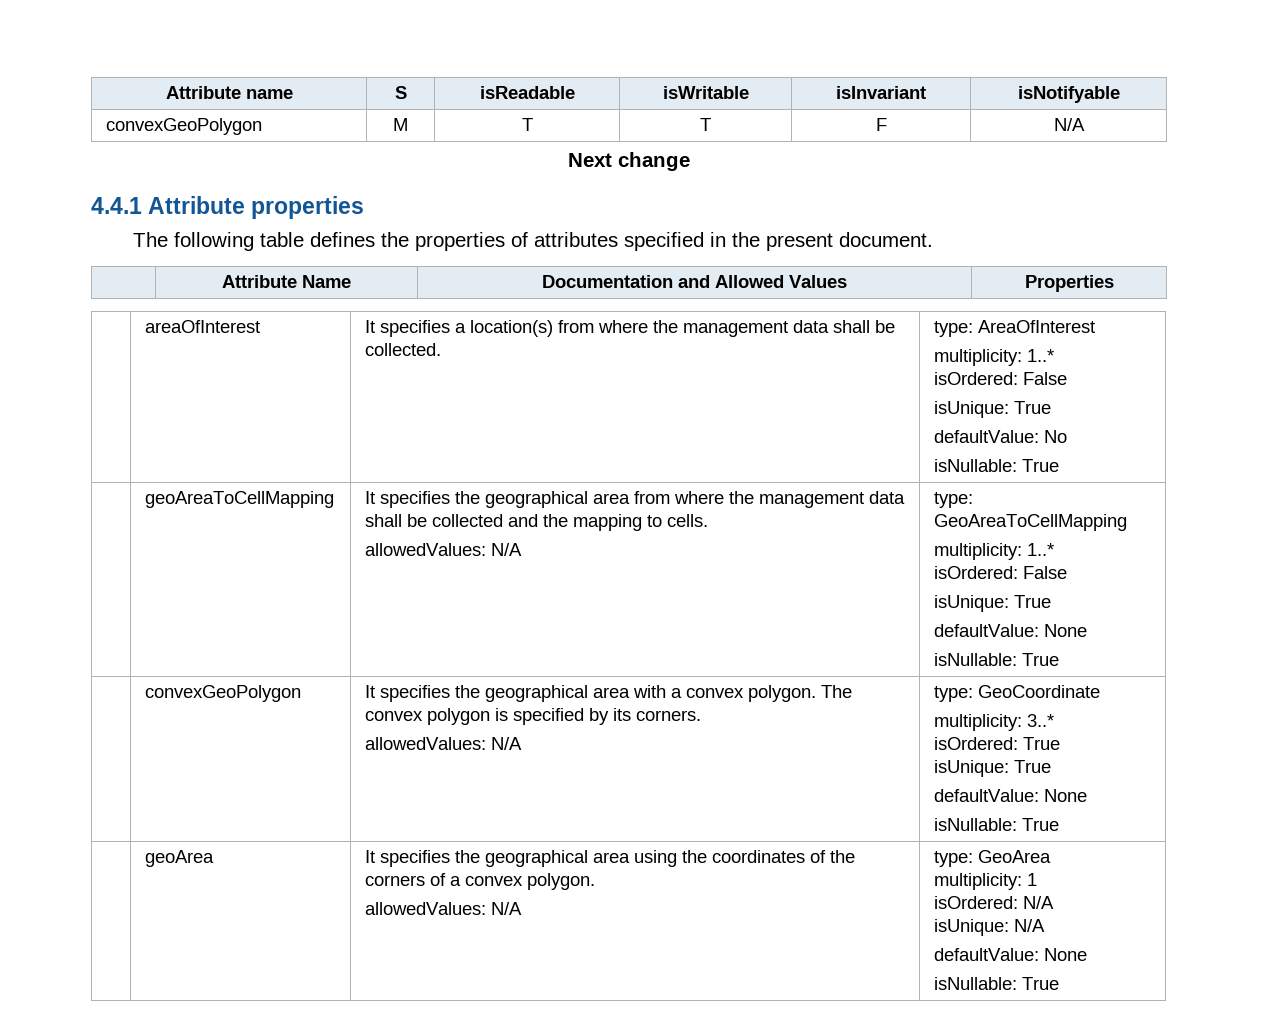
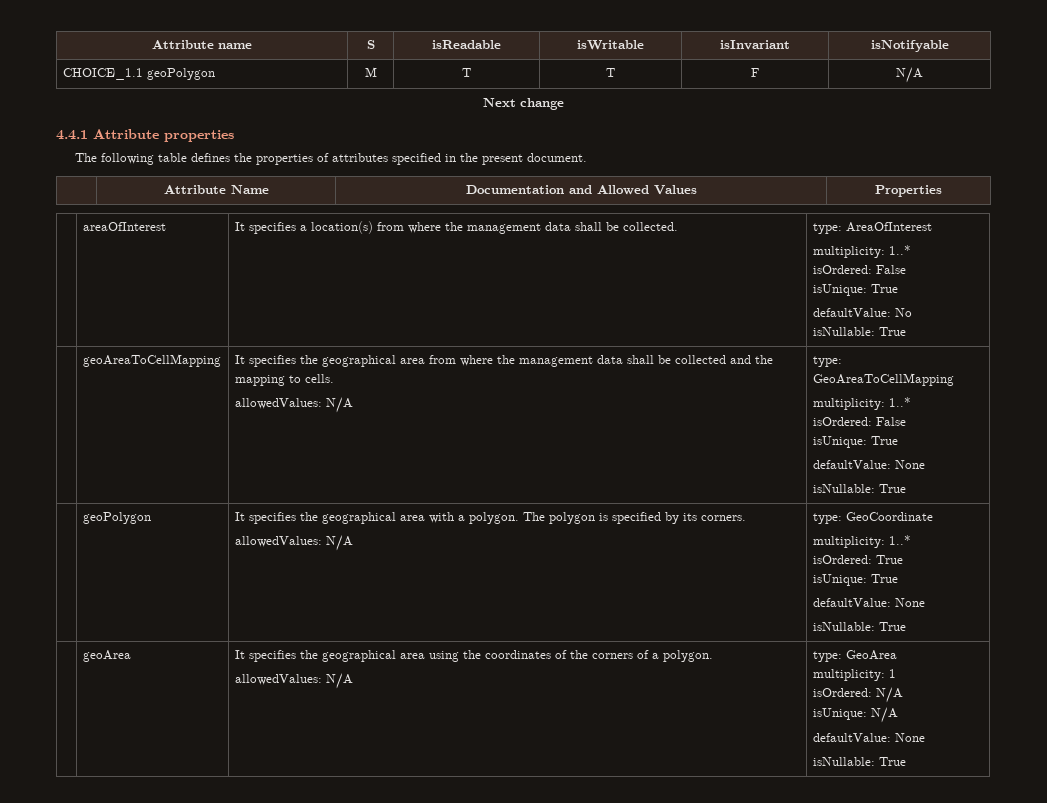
- convexGeoPolygon | M | T | T | F | N/A
+ CHOICE_1.1 geoPolygon | M | T | T | F | N/A
- | convexGeoPolygon | It specifies the geographical area with a convex polygon. The convex polygon is specified by its corners.
+ | geoPolygon | It specifies the geographical area with a polygon. The polygon is specified by its corners.
  allowedValues: N/A | type: GeoCoordinate
- multiplicity: 3..*
+ multiplicity: 1..*
- | geoArea | It specifies the geographical area using the coordinates of the corners of a convex polygon.
+ | geoArea | It specifies the geographical area using the coordinates of the corners of a polygon.

